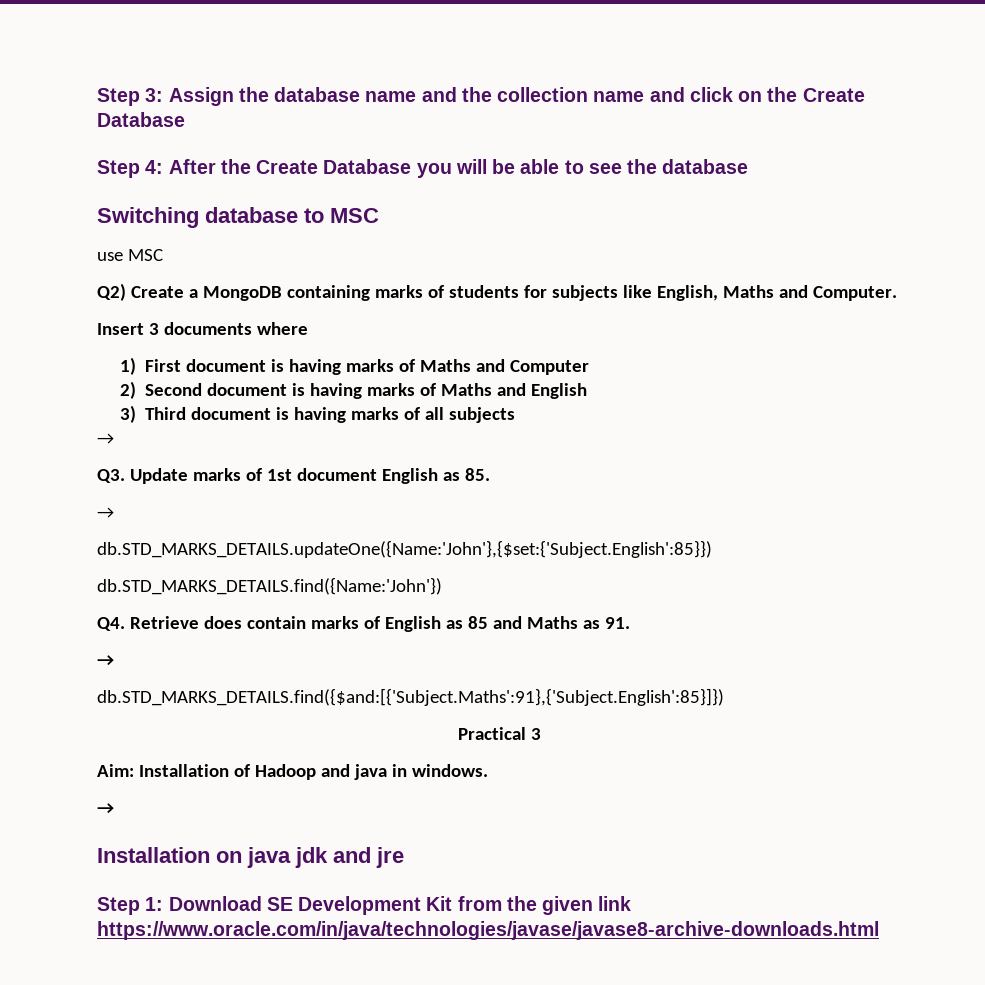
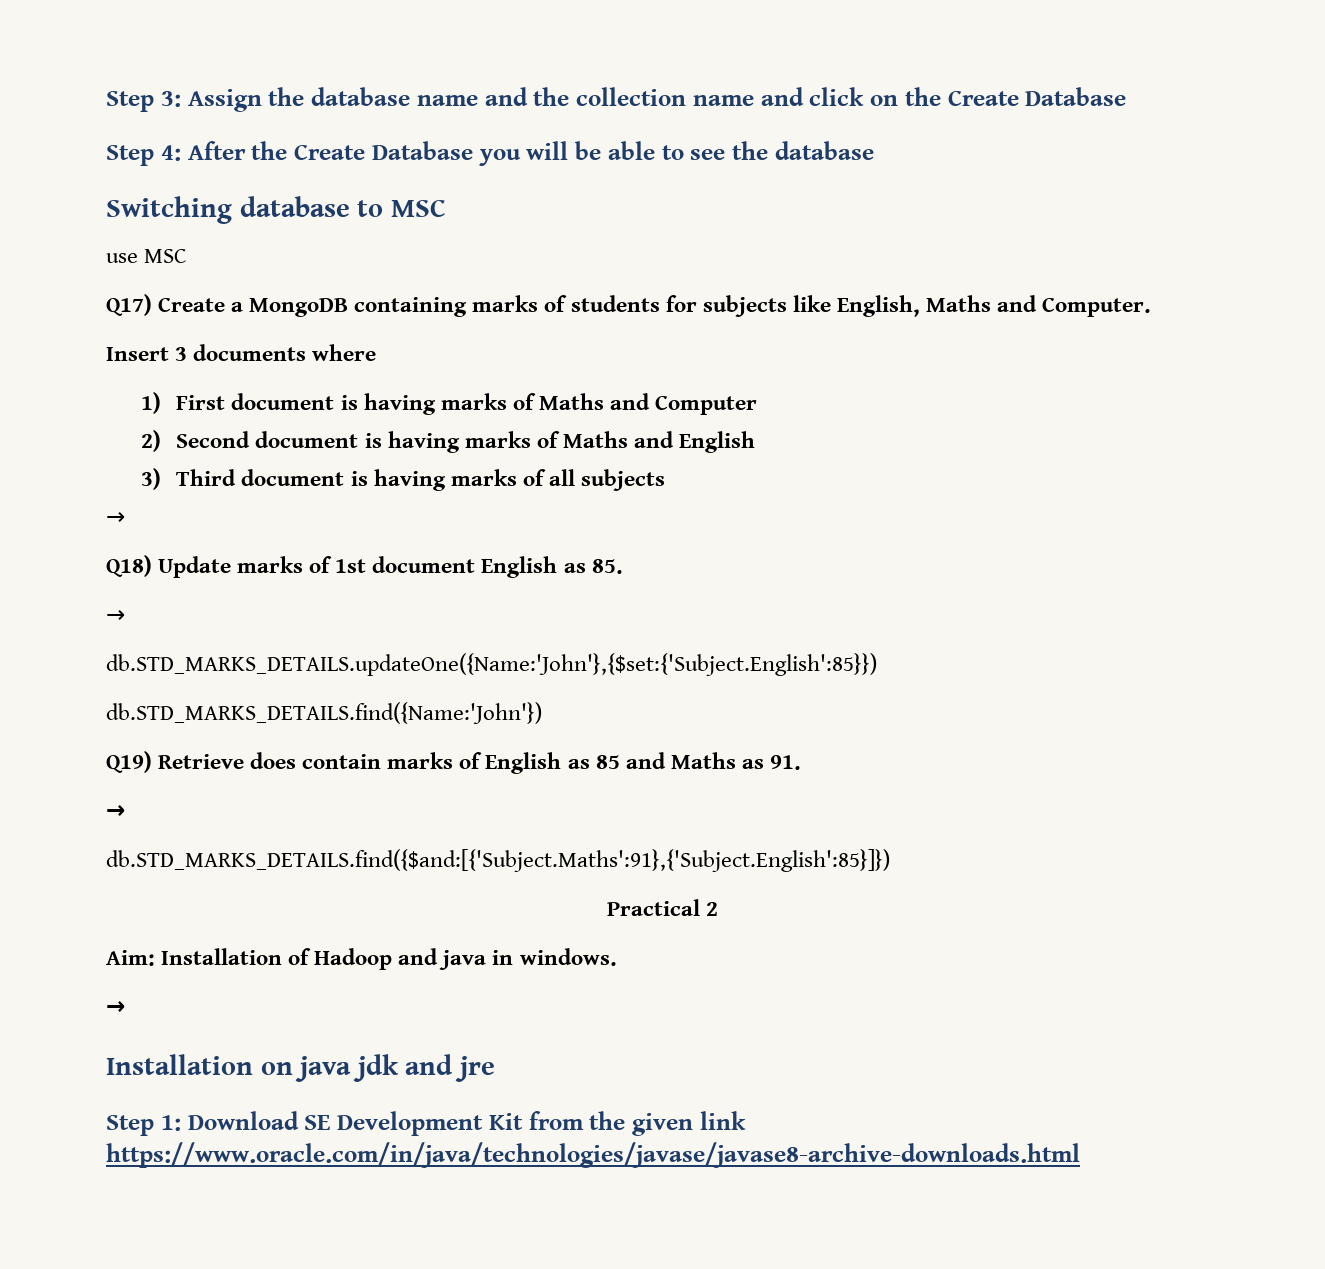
- Q2) Create a MongoDB containing marks of students for subjects like English, Maths and Computer.
+ Q17) Create a MongoDB containing marks of students for subjects like English, Maths and Computer.
- Q3. Update marks of 1st document English as 85.
+ Q18) Update marks of 1st document English as 85.
- Q4. Retrieve does contain marks of English as 85 and Maths as 91.
+ Q19) Retrieve does contain marks of English as 85 and Maths as 91.
- Practical 3
+ Practical 2

